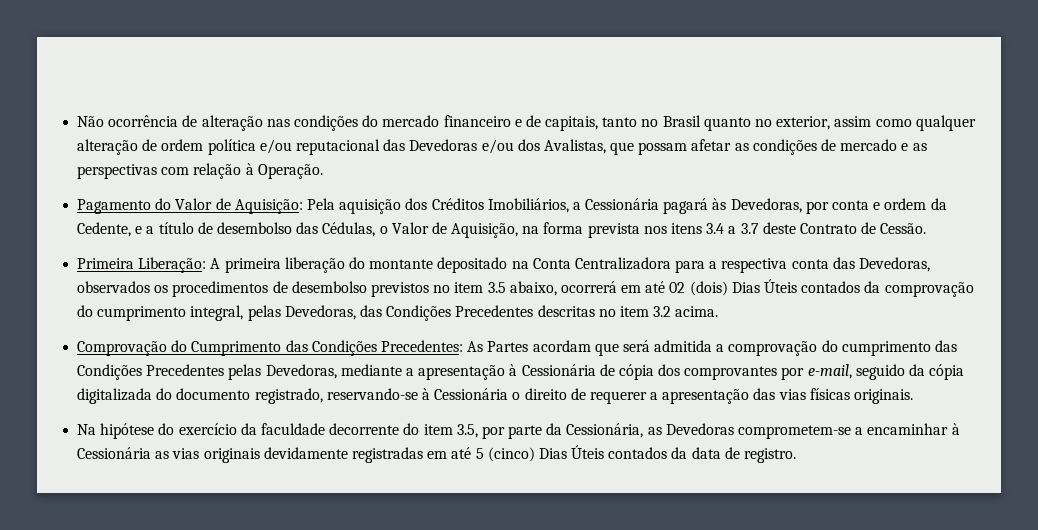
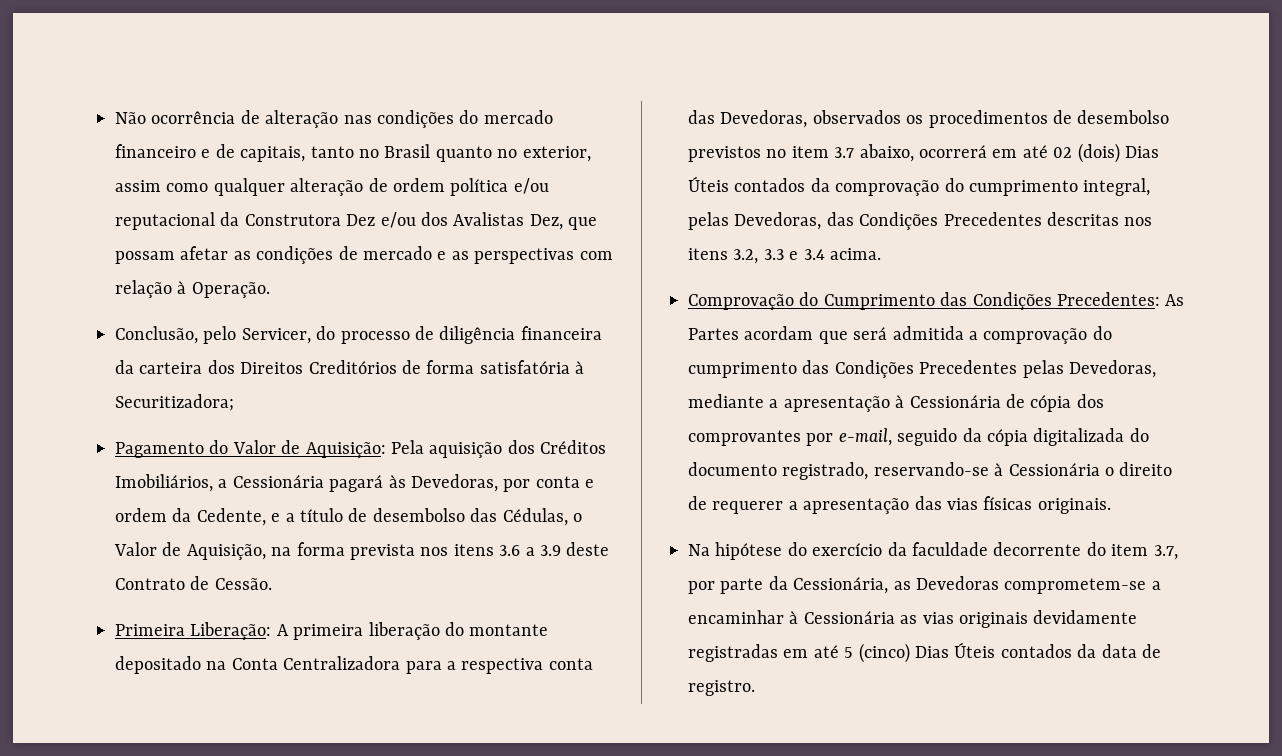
- Não ocorrência de alteração nas condições do mercado financeiro e de capitais, tanto no Brasil quanto no exterior, assim como qualquer alteração de ordem política e/ou reputacional das Devedoras e/ou dos Avalistas, que possam afetar as condições de mercado e as perspectivas com relação à Operação.
+ Não ocorrência de alteração nas condições do mercado financeiro e de capitais, tanto no Brasil quanto no exterior, assim como qualquer alteração de ordem política e/ou reputacional da Construtora Dez e/ou dos Avalistas Dez, que possam afetar as condições de mercado e as perspectivas com relação à Operação.
+ Conclusão, pelo Servicer, do processo de diligência financeira da carteira dos Direitos Creditórios de forma satisfatória à Securitizadora;
- Pagamento do Valor de Aquisição: Pela aquisição dos Créditos Imobiliários, a Cessionária pagará às Devedoras, por conta e ordem da Cedente, e a título de desembolso das Cédulas, o Valor de Aquisição, na forma prevista nos itens 3.4 a 3.7 deste Contrato de Cessão.
+ Pagamento do Valor de Aquisição: Pela aquisição dos Créditos Imobiliários, a Cessionária pagará às Devedoras, por conta e ordem da Cedente, e a título de desembolso das Cédulas, o Valor de Aquisição, na forma prevista nos itens 3.6 a 3.9 deste Contrato de Cessão.
- Primeira Liberação: A primeira liberação do montante depositado na Conta Centralizadora para a respectiva conta das Devedoras, observados os procedimentos de desembolso previstos no item 3.5 abaixo, ocorrerá em até 02 (dois) Dias Úteis contados da comprovação do cumprimento integral, pelas Devedoras, das Condições Precedentes descritas no item 3.2 acima.
+ Primeira Liberação: A primeira liberação do montante depositado na Conta Centralizadora para a respectiva conta das Devedoras, observados os procedimentos de desembolso previstos no item 3.7 abaixo, ocorrerá em até 02 (dois) Dias Úteis contados da comprovação do cumprimento integral, pelas Devedoras, das Condições Precedentes descritas nos itens 3.2, 3.3 e 3.4 acima.
- Na hipótese do exercício da faculdade decorrente do item 3.5, por parte da Cessionária, as Devedoras comprometem-se a encaminhar à Cessionária as vias originais devidamente registradas em até 5 (cinco) Dias Úteis contados da data de registro.
+ Na hipótese do exercício da faculdade decorrente do item 3.7, por parte da Cessionária, as Devedoras comprometem-se a encaminhar à Cessionária as vias originais devidamente registradas em até 5 (cinco) Dias Úteis contados da data de registro.

